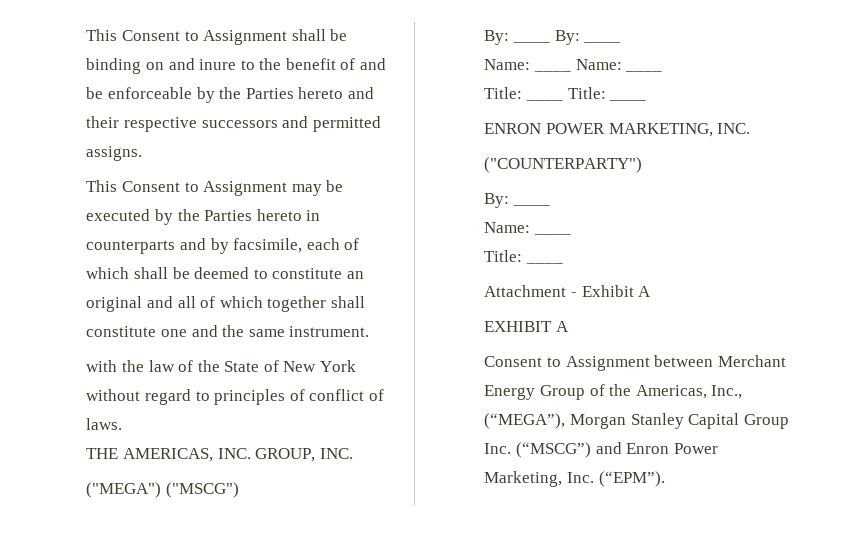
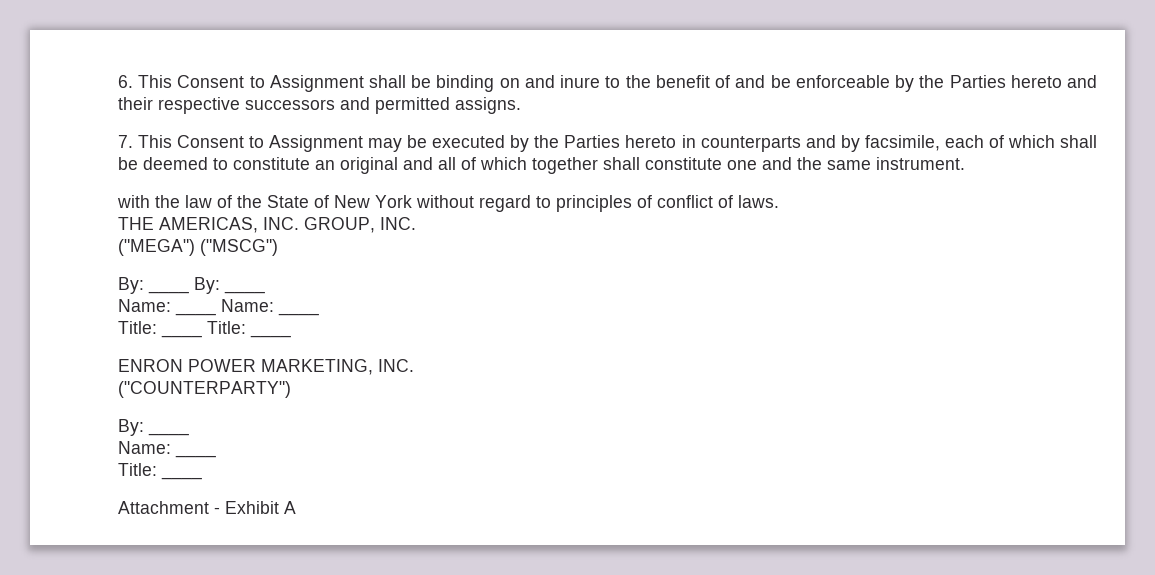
- This Consent to Assignment shall be binding on and inure to the benefit of and be enforceable by the Parties hereto and their respective successors and permitted assigns.
+ 6. This Consent to Assignment shall be binding on and inure to the benefit of and be enforceable by the Parties hereto and their respective successors and permitted assigns.
- This Consent to Assignment may be executed by the Parties hereto in counterparts and by facsimile, each of which shall be deemed to constitute an original and all of which together shall constitute one and the same instrument.
+ 7. This Consent to Assignment may be executed by the Parties hereto in counterparts and by facsimile, each of which shall be deemed to constitute an original and all of which together shall constitute one and the same instrument.
- EXHIBIT A
- Consent to Assignment between Merchant Energy Group of the Americas, Inc., (“MEGA”), Morgan Stanley Capital Group Inc. (“MSCG”) and Enron Power Marketing, Inc. (“EPM”).

